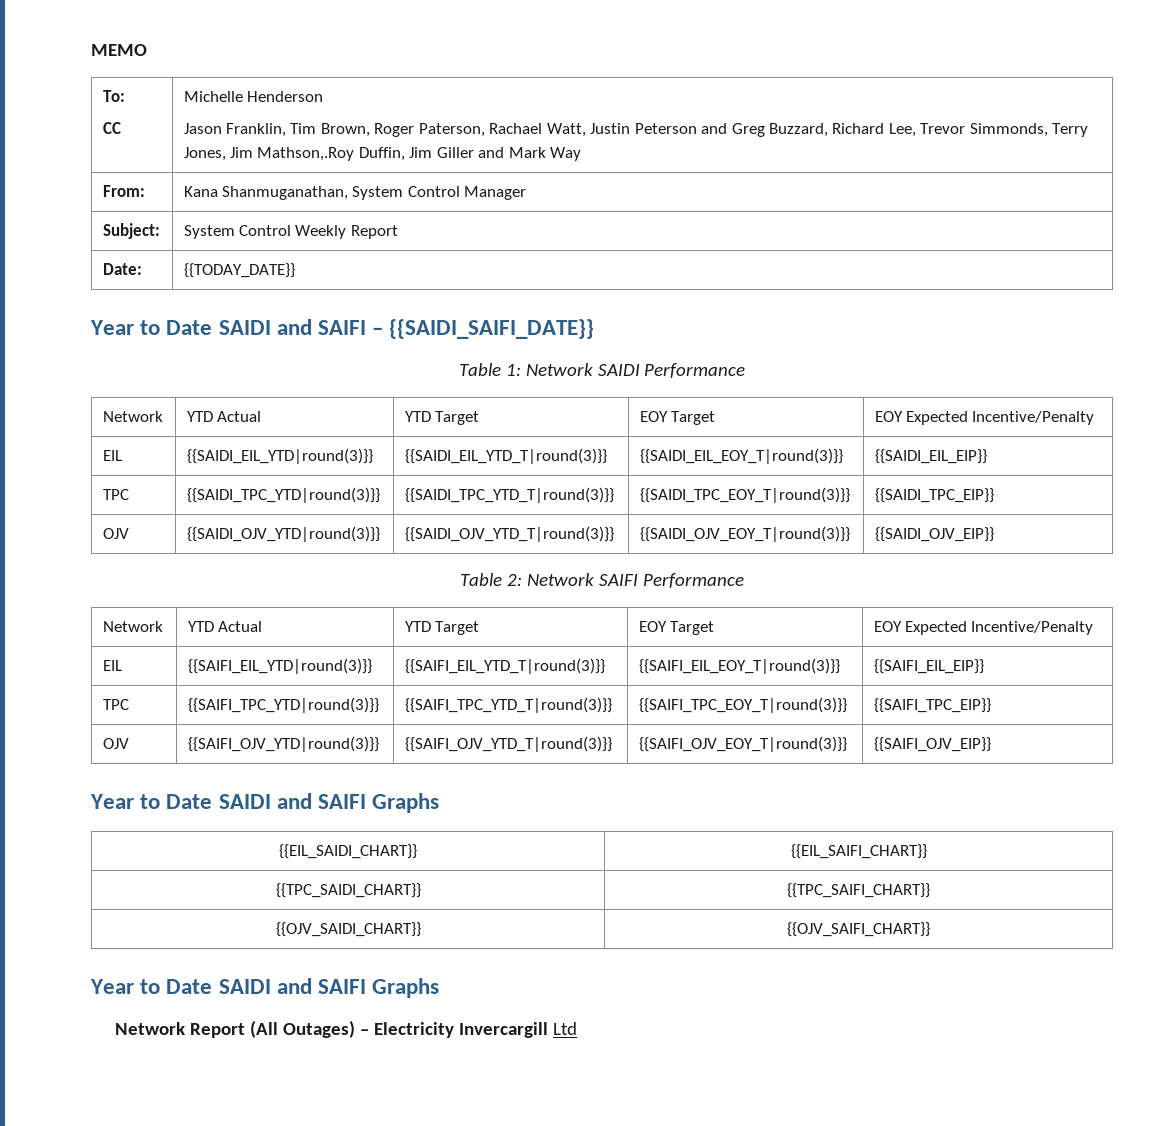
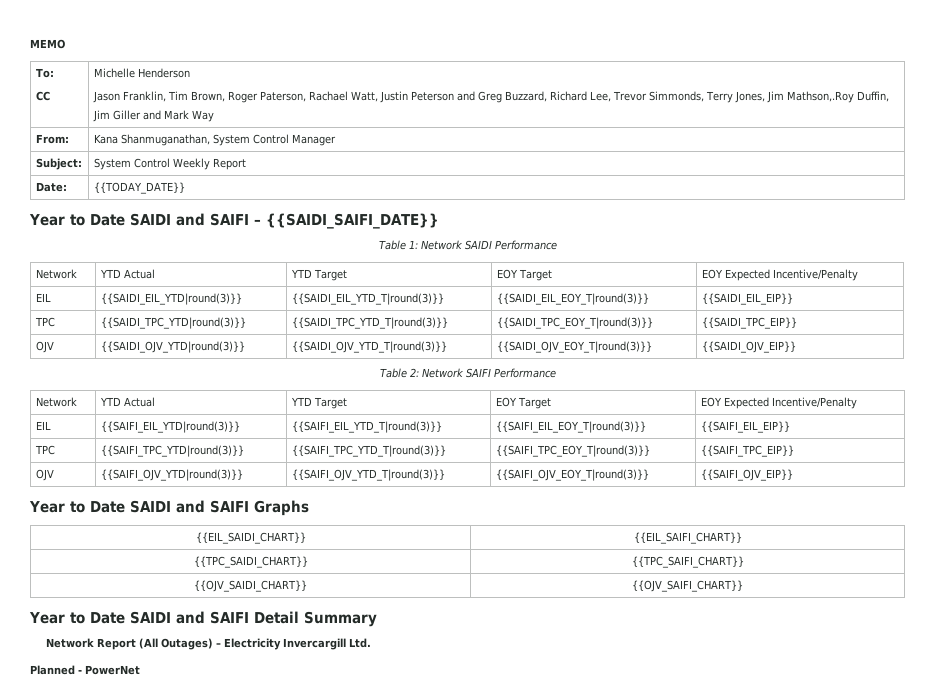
  {{OJV_SAIDI_CHART}} | {{OJV_SAIFI_CHART}}
- Year to Date SAIDI and SAIFI Graphs
+ Year to Date SAIDI and SAIFI Detail Summary
- Network Report (All Outages) – Electricity Invercargill Ltd
+ Network Report (All Outages) – Electricity Invercargill Ltd.
+ Planned - PowerNet

